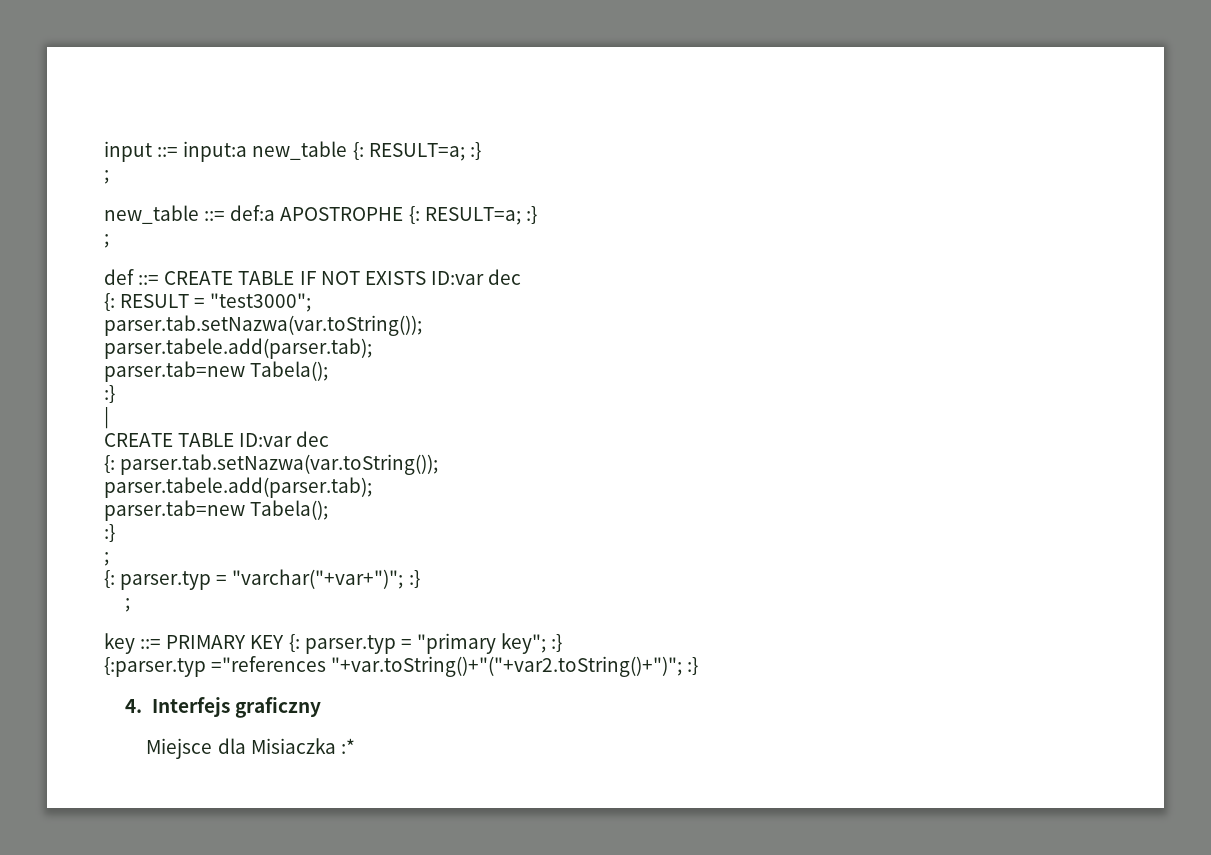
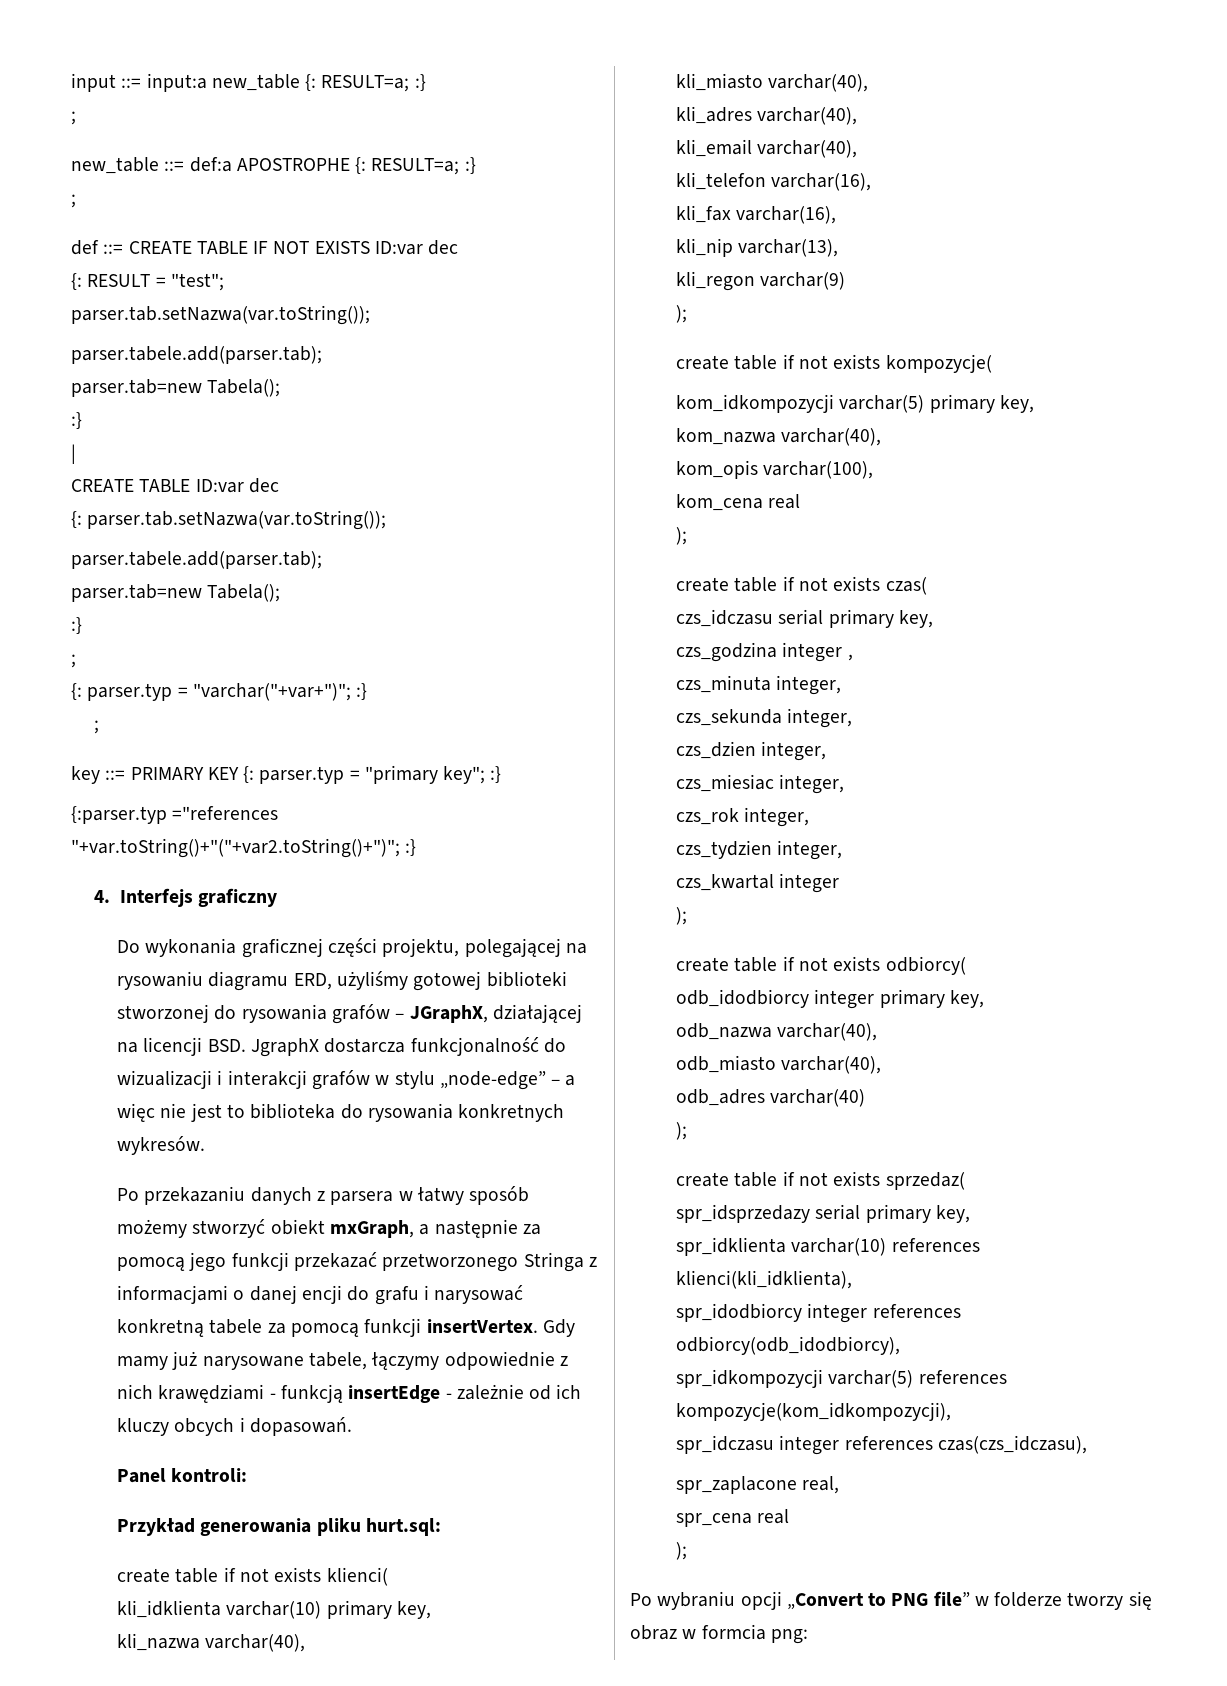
- {: RESULT = "test3000";
+ {: RESULT = "test";
- Miejsce dla Misiaczka :*
+ Do wykonania graficznej części projektu, polegającej na rysowaniu diagramu ERD, użyliśmy gotowej biblioteki stworzonej do rysowania grafów – JGraphX, działającej na licencji BSD. JgraphX dostarcza funkcjonalność do wizualizacji i interakcji grafów w stylu „node-edge” – a więc nie jest to biblioteka do rysowania konkretnych wykresów.
+ Po przekazaniu danych z parsera w łatwy sposób możemy stworzyć obiekt mxGraph, a następnie za pomocą jego funkcji przekazać przetworzonego Stringa z informacjami o danej encji do grafu i narysować konkretną tabele za pomocą funkcji insertVertex. Gdy mamy już narysowane tabele, łączymy odpowiednie z nich krawędziami - funkcją insertEdge - zależnie od ich kluczy obcych i dopasowań.
+ Panel kontroli:
+ Przykład generowania pliku hurt.sql:
+ create table if not exists klienci(
+ kli_idklienta varchar(10) primary key,
+ kli_nazwa varchar(40),
+ kli_miasto varchar(40),
+ kli_adres varchar(40),
+ kli_email varchar(40),
+ kli_telefon varchar(16),
+ kli_fax varchar(16),
+ kli_nip varchar(13),
+ kli_regon varchar(9)
+ );
+ create table if not exists kompozycje(
+ kom_idkompozycji varchar(5) primary key,
+ kom_nazwa varchar(40),
+ kom_opis varchar(100),
+ kom_cena real
+ );
+ create table if not exists czas(
+ czs_idczasu serial primary key,
+ czs_godzina integer ,
+ czs_minuta integer,
+ czs_sekunda integer,
+ czs_dzien integer,
+ czs_miesiac integer,
+ czs_rok integer,
+ czs_tydzien integer,
+ czs_kwartal integer
+ );
+ create table if not exists odbiorcy(
+ odb_idodbiorcy integer primary key,
+ odb_nazwa varchar(40),
+ odb_miasto varchar(40),
+ odb_adres varchar(40)
+ );
+ create table if not exists sprzedaz(
+ spr_idsprzedazy serial primary key,
+ spr_idklienta varchar(10) references klienci(kli_idklienta),
+ spr_idodbiorcy integer references odbiorcy(odb_idodbiorcy),
+ spr_idkompozycji varchar(5) references kompozycje(kom_idkompozycji),
+ spr_idczasu integer references czas(czs_idczasu),
+ spr_zaplacone real,
+ spr_cena real
+ );
+ Po wybraniu opcji „Convert to PNG file” w folderze tworzy się obraz w formcia png:

